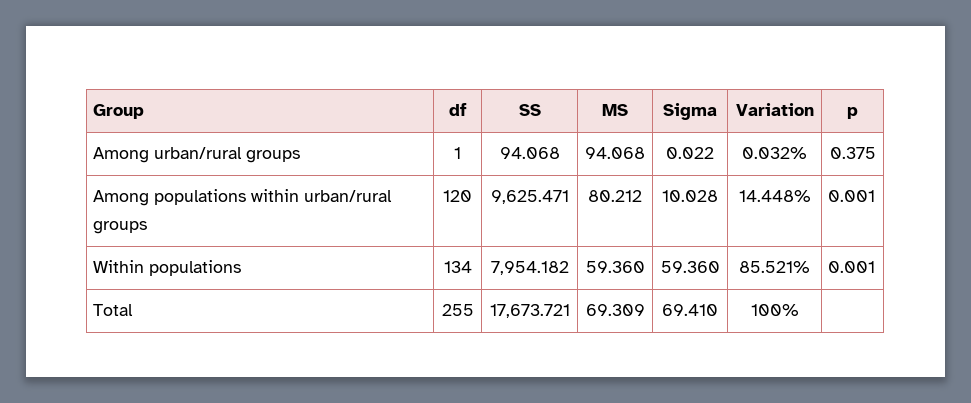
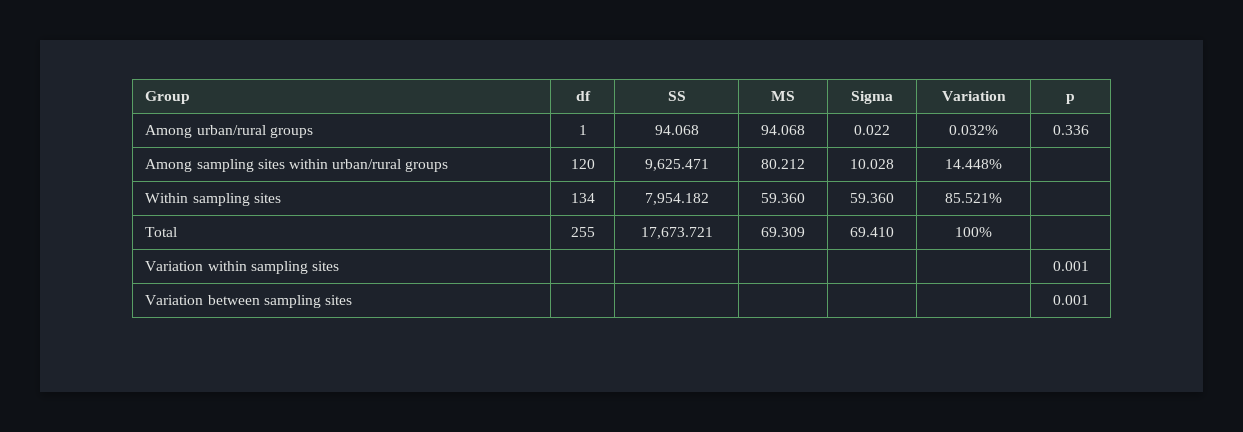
- Among urban/rural groups | 1 | 94.068 | 94.068 | 0.022 | 0.032% | 0.375
- Among populations within urban/rural groups | 120 | 9,625.471 | 80.212 | 10.028 | 14.448% | 0.001
+ Among urban/rural groups | 1 | 94.068 | 94.068 | 0.022 | 0.032% | 0.336
+ Among sampling sites within urban/rural groups | 120 | 9,625.471 | 80.212 | 10.028 | 14.448% |
- Within populations | 134 | 7,954.182 | 59.360 | 59.360 | 85.521% | 0.001
+ Within sampling sites | 134 | 7,954.182 | 59.360 | 59.360 | 85.521% |
+ Variation within sampling sites | | | | | | 0.001
+ Variation between sampling sites | | | | | | 0.001

